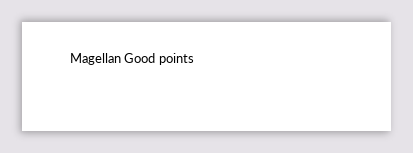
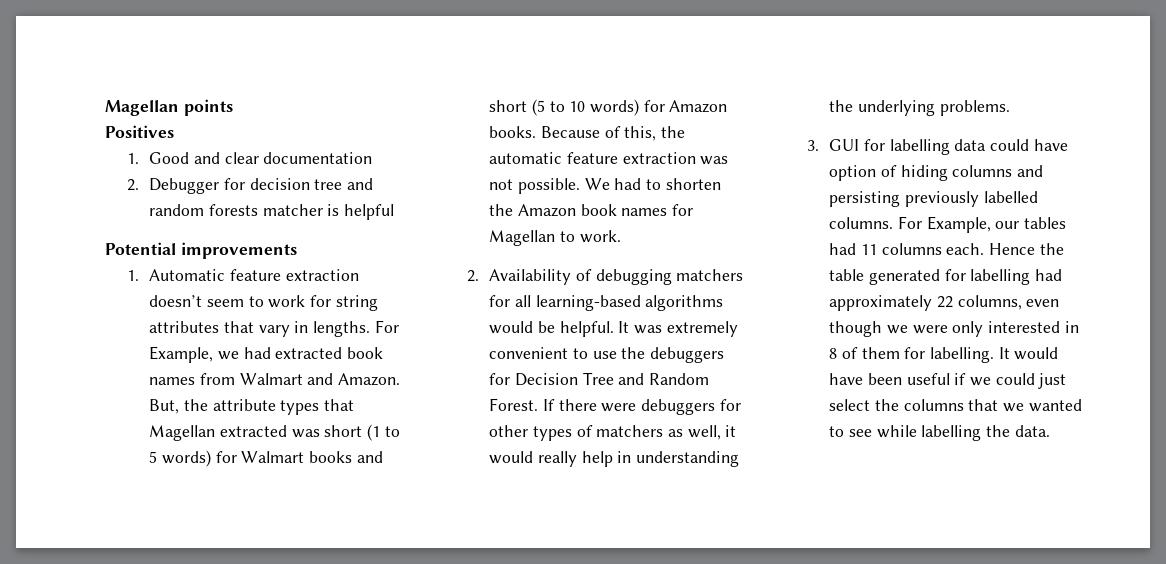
- Magellan Good points
+ Magellan points
+ Positives
+ 1. Good and clear documentation
+ 2. Debugger for decision tree and random forests matcher is helpful
+ Potential improvements
+ 1. Automatic feature extraction doesn’t seem to work for string attributes that vary in lengths. For Example, we had extracted book names from Walmart and Amazon. But, the attribute types that Magellan extracted was short (1 to 5 words) for Walmart books and short (5 to 10 words) for Amazon books. Because of this, the automatic feature extraction was not possible. We had to shorten the Amazon book names for Magellan to work.
+ 2. Availability of debugging matchers for all learning-based algorithms would be helpful. It was extremely convenient to use the debuggers for Decision Tree and Random Forest. If there were debuggers for other types of matchers as well, it would really help in understanding the underlying problems.
+ 3. GUI for labelling data could have option of hiding columns and persisting previously labelled columns. For Example, our tables had 11 columns each. Hence the table generated for labelling had approximately 22 columns, even though we were only interested in 8 of them for labelling. It would have been useful if we could just select the columns that we wanted to see while labelling the data.

